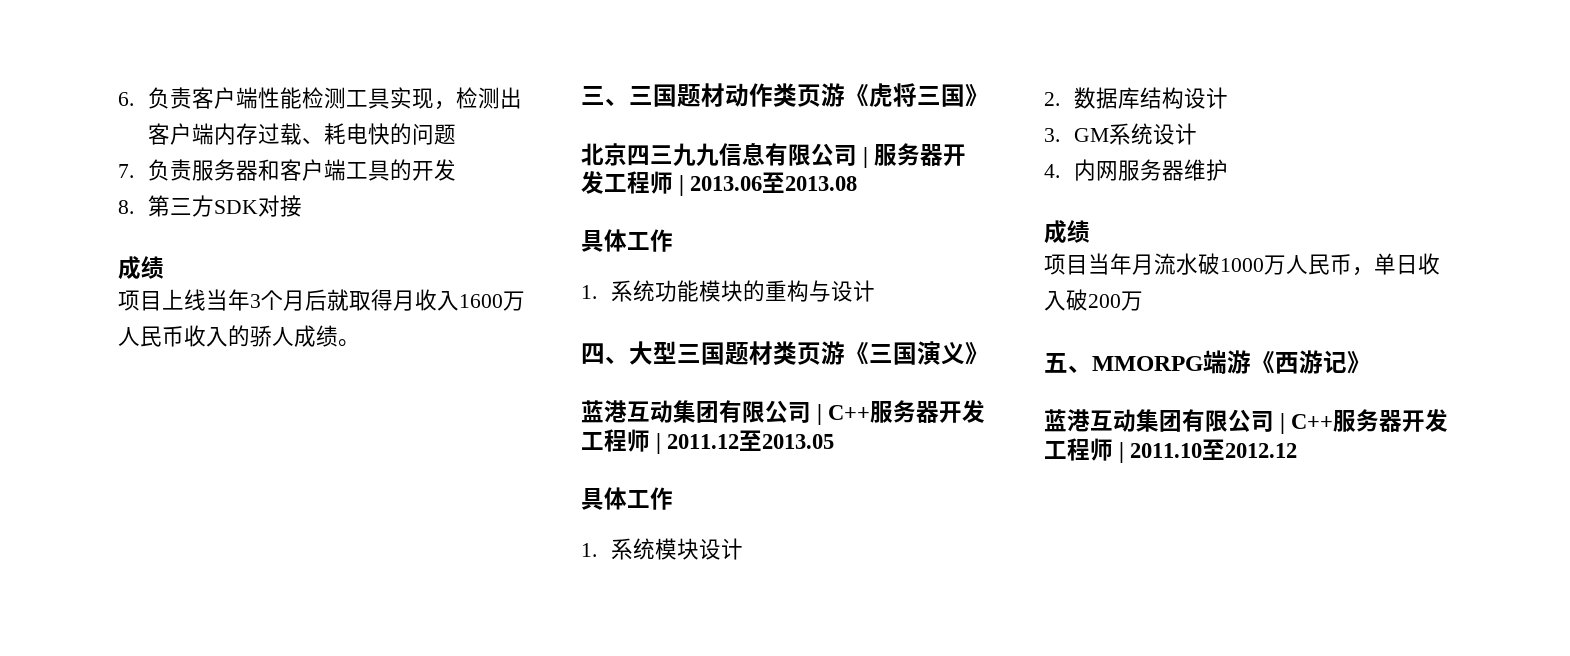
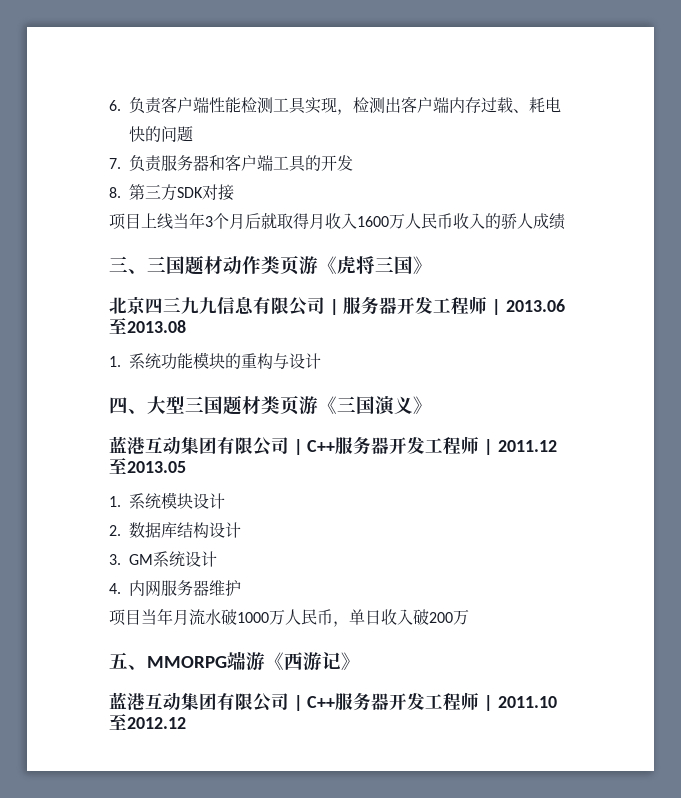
  8.第三方SDK对接
- 成绩
- 项目上线当年3个月后就取得月收入1600万人民币收入的骄人成绩。
+ 项目上线当年3个月后就取得月收入1600万人民币收入的骄人成绩
  北京四三九九信息有限公司 | 服务器开发工程师 | 2013.06至2013.08
- 具体工作
  蓝港互动集团有限公司 | C++服务器开发工程师 | 2011.12至2013.05
- 具体工作
  4.内网服务器维护
- 成绩

